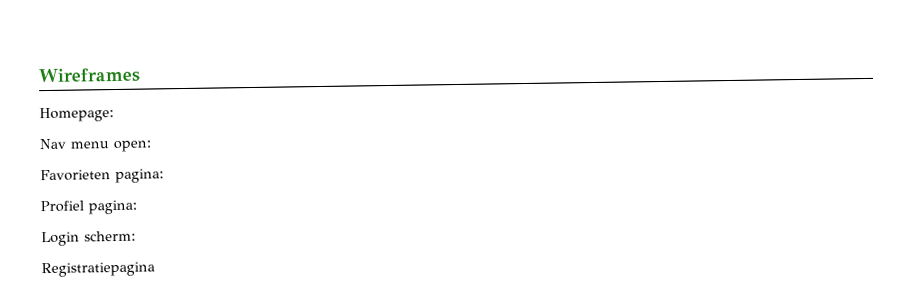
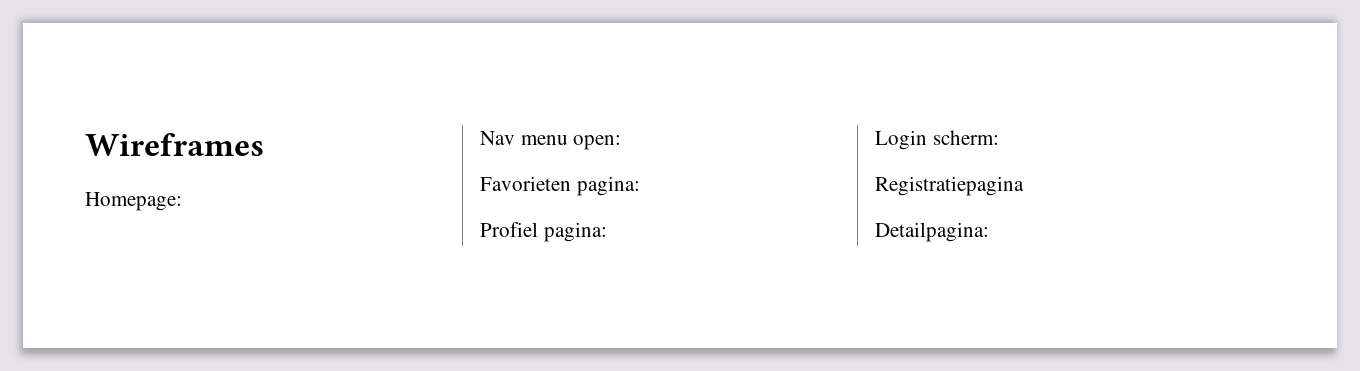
+ Detailpagina:

